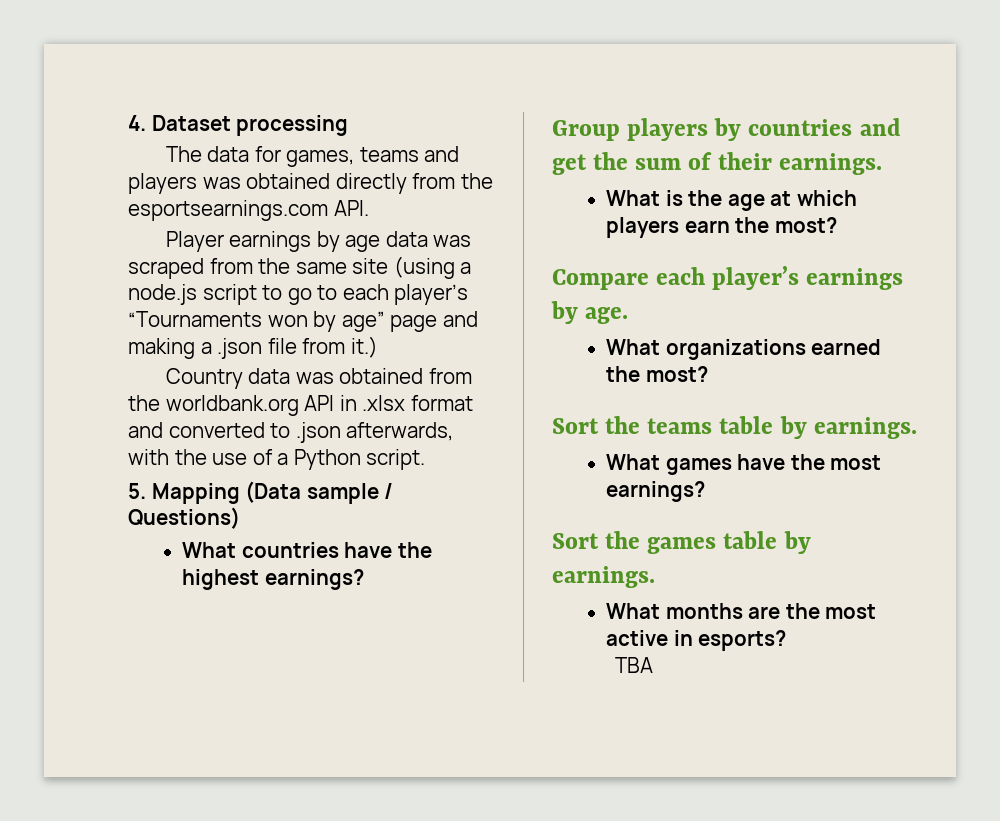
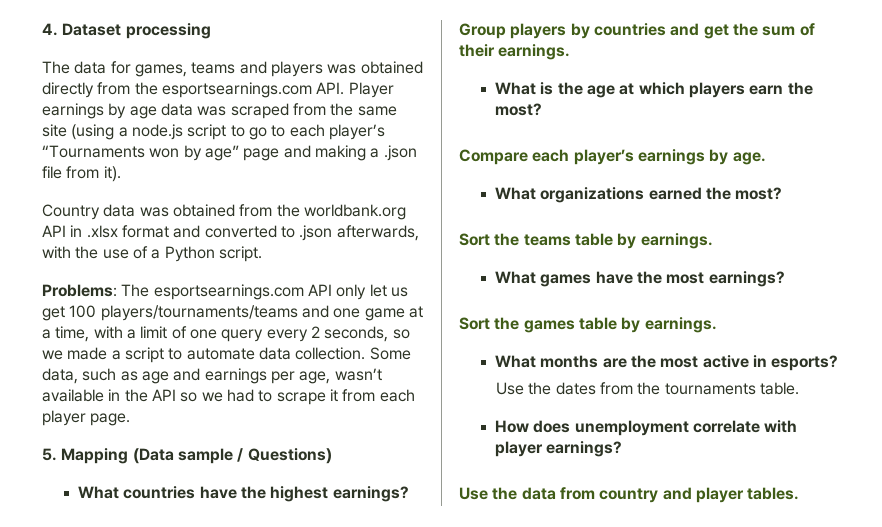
- The data for games, teams and players was obtained directly from the esportsearnings.com API.
- Player earnings by age data was scraped from the same site (using a node.js script to go to each player’s “Tournaments won by age” page and making a .json file from it.)
+ The data for games, teams and players was obtained directly from the esportsearnings.com API. Player earnings by age data was scraped from the same site (using a node.js script to go to each player’s “Tournaments won by age” page and making a .json file from it).
+ Problems: The esportsearnings.com API only let us get 100 players/tournaments/teams and one game at a time, with a limit of one query every 2 seconds, so we made a script to automate data collection. Some data, such as age and earnings per age, wasn’t available in the API so we had to scrape it from each player page.
- TBA
+ Use the dates from the tournaments table.
+ How does unemployment correlate with player earnings?
+ Use the data from country and player tables.

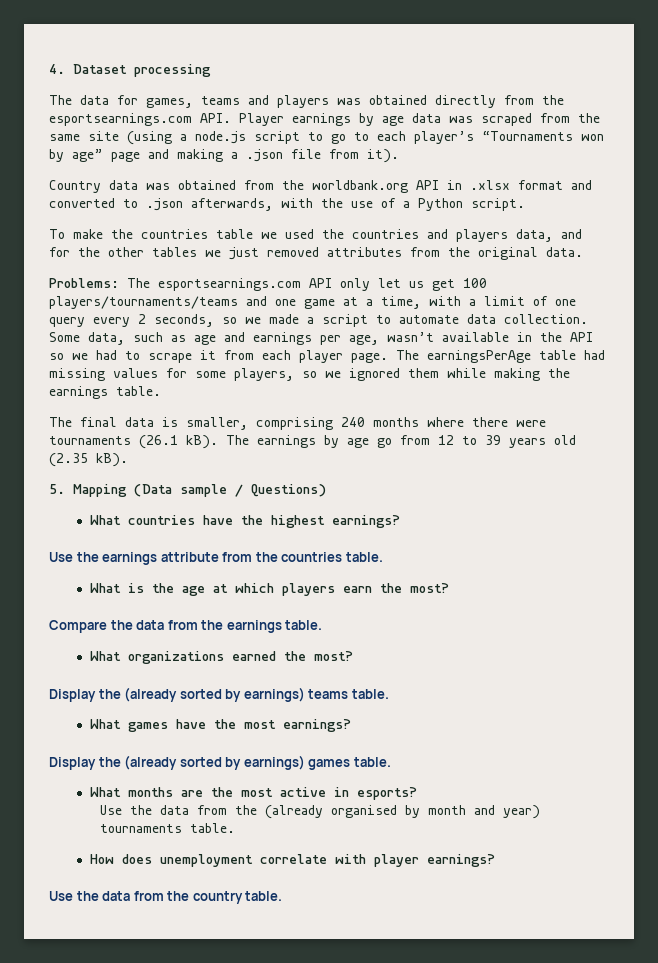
+ To make the countries table we used the countries and players data, and for the other tables we just removed attributes from the original data.
+ The earningsPerAge table had missing values for some players, so we ignored them while making the earnings table.
+ The final data is smaller, comprising 240 months where there were tournaments (26.1 kB). The earnings by age go from 12 to 39 years old (2.35 kB).
- Group players by countries and get the sum of their earnings.
+ Use the earnings attribute from the countries table.
- Compare each player’s earnings by age.
+ Compare the data from the earnings table.
- Sort the teams table by earnings.
+ Display the (already sorted by earnings) teams table.
- Sort the games table by earnings.
+ Display the (already sorted by earnings) games table.
- Use the dates from the tournaments table.
+ Use the data from the (already organised by month and year) tournaments table.
- Use the data from country and player tables.
+ Use the data from the country table.

